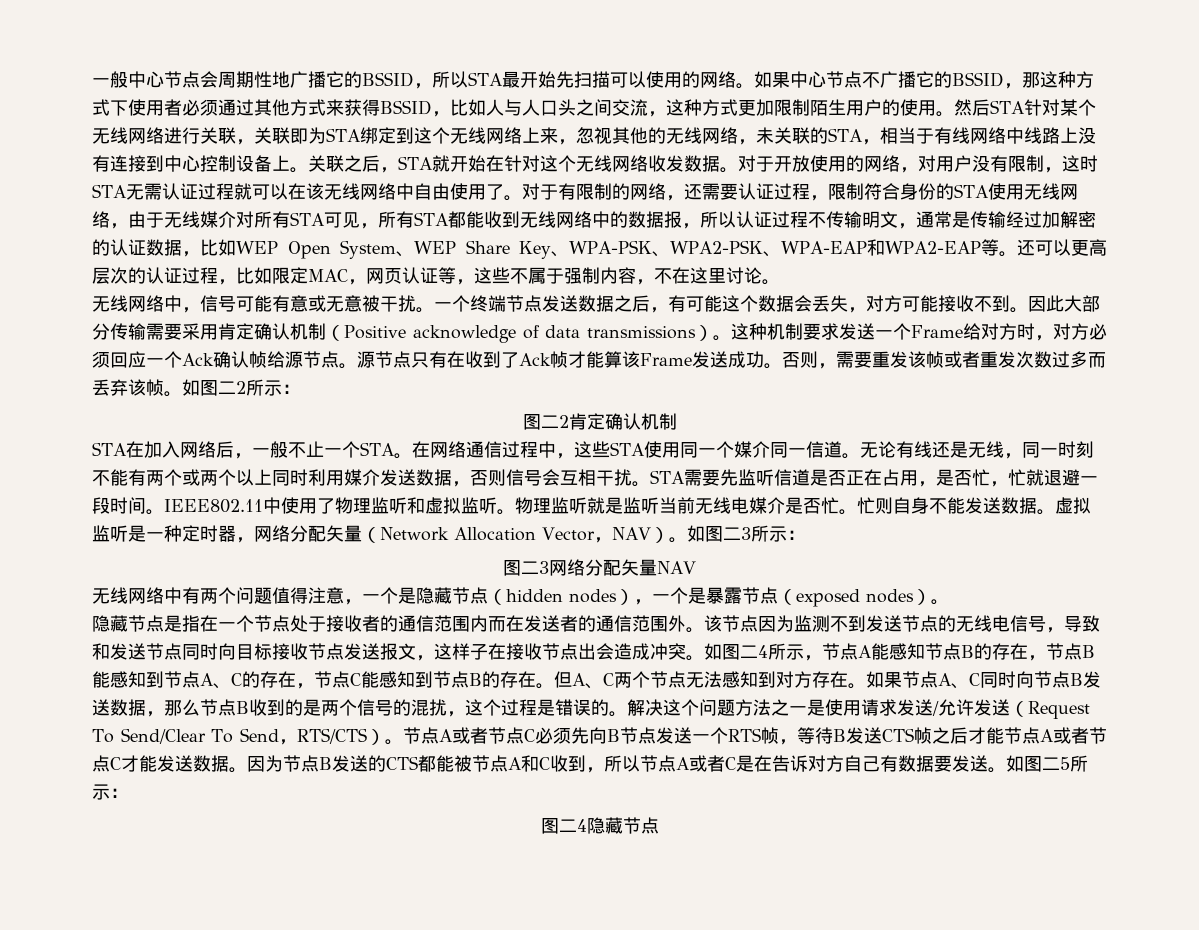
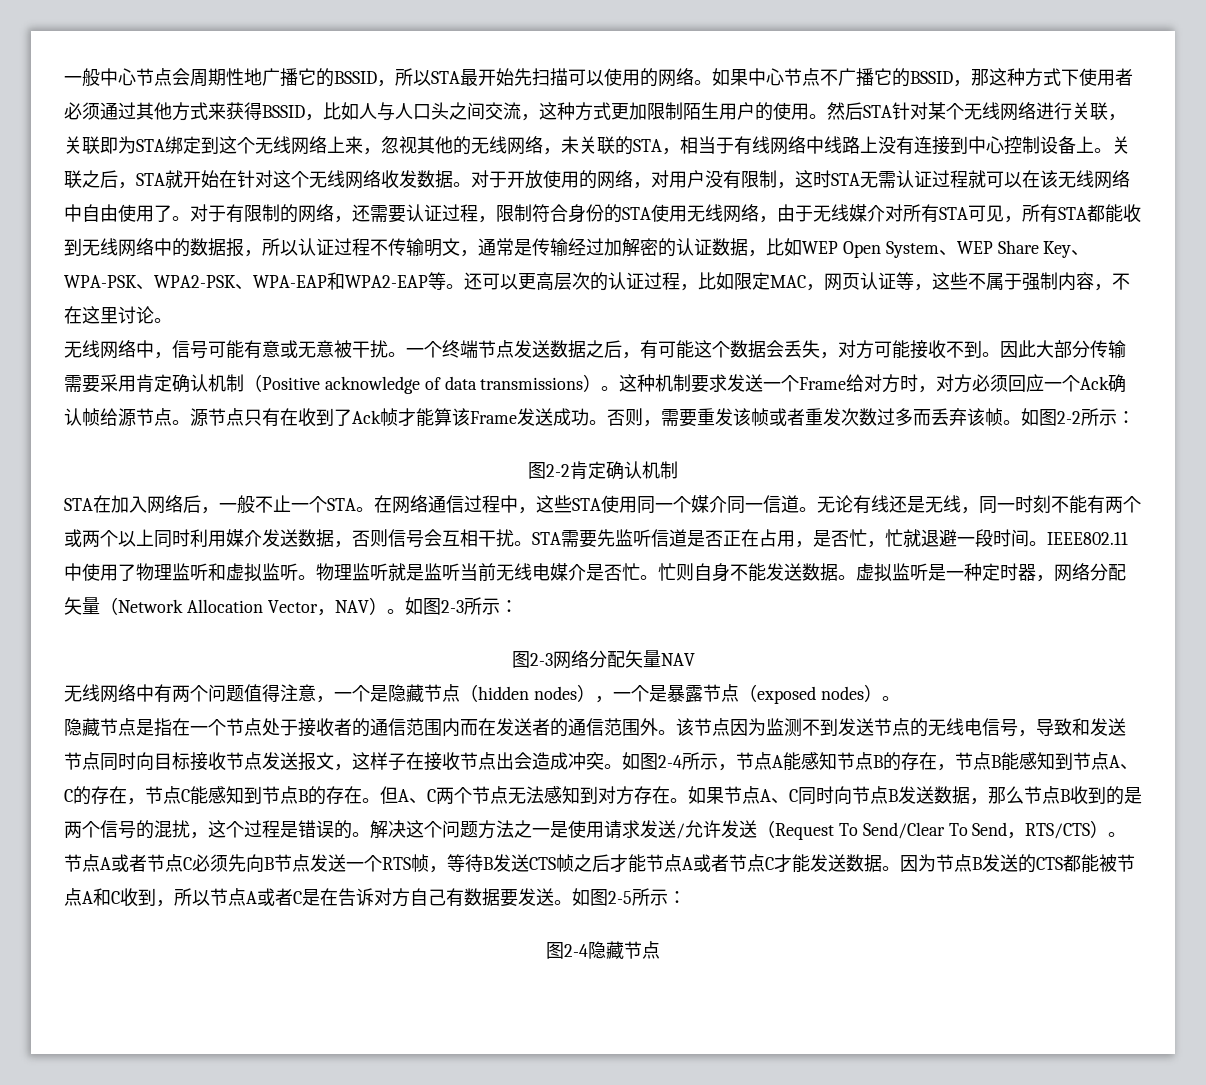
- 如图二2所示：
- 图二2肯定确认机制
+ 如图2-2所示：
+ 图2-2肯定确认机制
- 如图二3所示：
- 图二3网络分配矢量NAV
+ 如图2-3所示：
+ 图2-3网络分配矢量NAV
- 如图二4所示，节点A能感知节点B的存在，节点B能感知到节点A、C的存在，节点C能感知到节点B的存在。
+ 如图2-4所示，节点A能感知节点B的存在，节点B能感知到节点A、C的存在，节点C能感知到节点B的存在。
- 如图二5所示：
- 图二4隐藏节点
+ 如图2-5所示：
+ 图2-4隐藏节点

